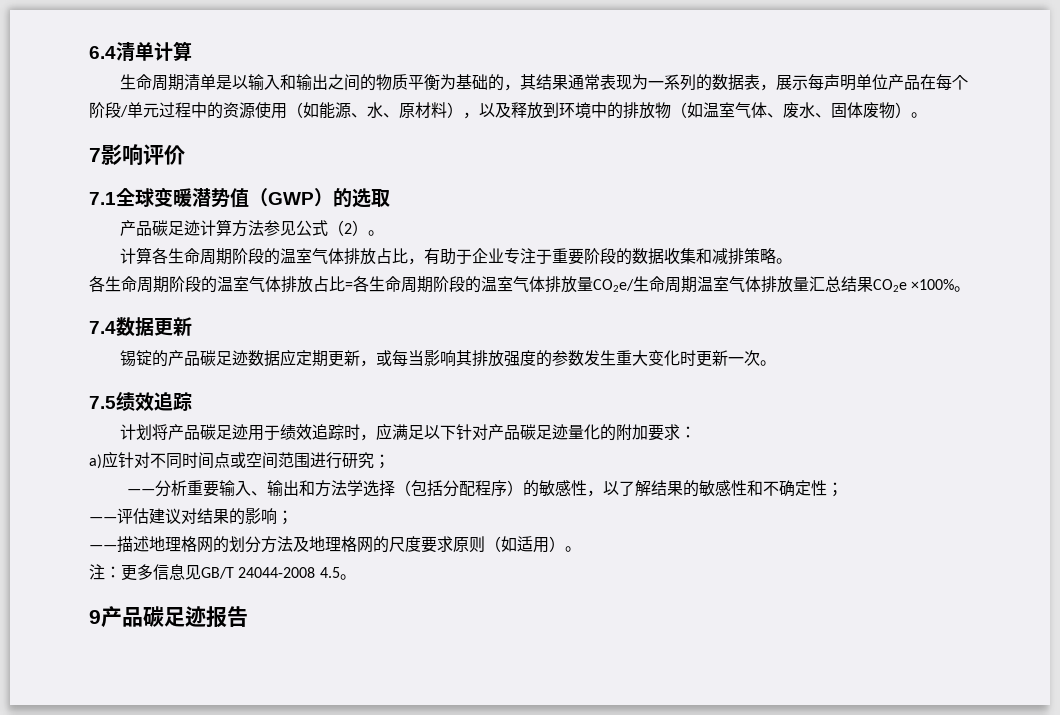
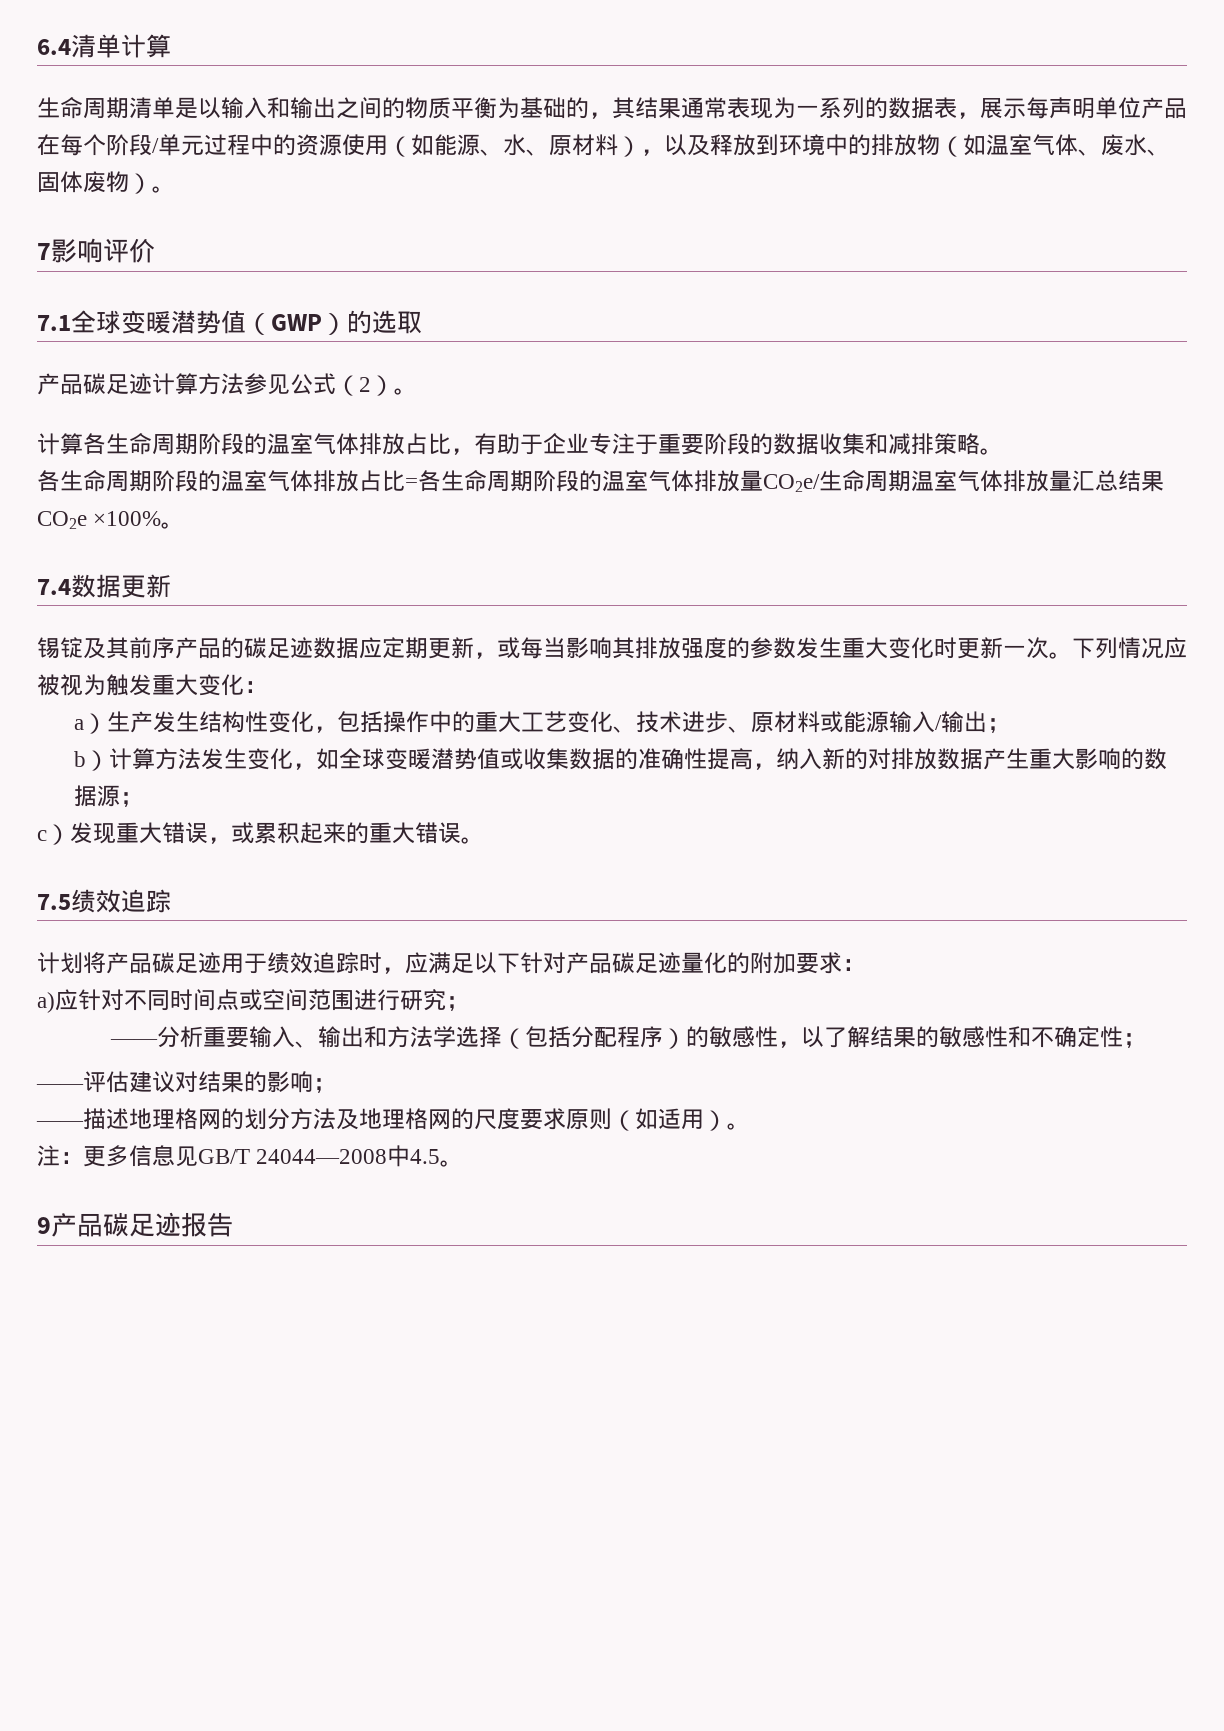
- 锡锭的产品碳足迹数据应定期更新，或每当影响其排放强度的参数发生重大变化时更新一次。
+ 锡锭及其前序产品的碳足迹数据应定期更新，或每当影响其排放强度的参数发生重大变化时更新一次。下列情况应被视为触发重大变化：
+ a）生产发生结构性变化，包括操作中的重大工艺变化、技术进步、原材料或能源输入/输出；
+ b）计算方法发生变化，如全球变暖潜势值或收集数据的准确性提高，纳入新的对排放数据产生重大影响的数据源；
+ c）发现重大错误，或累积起来的重大错误。
- 注：更多信息见GB/T 24044-2008 4.5。
+ 注：更多信息见GB/T 24044—2008中4.5。

